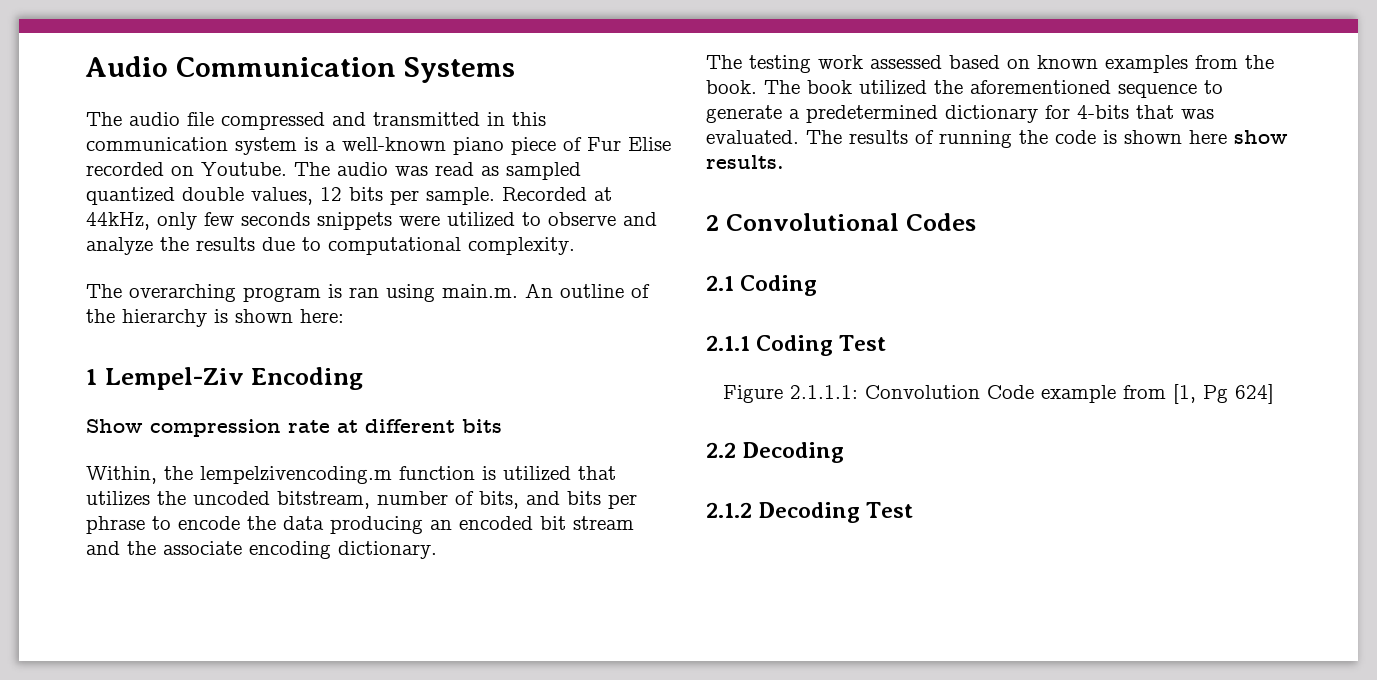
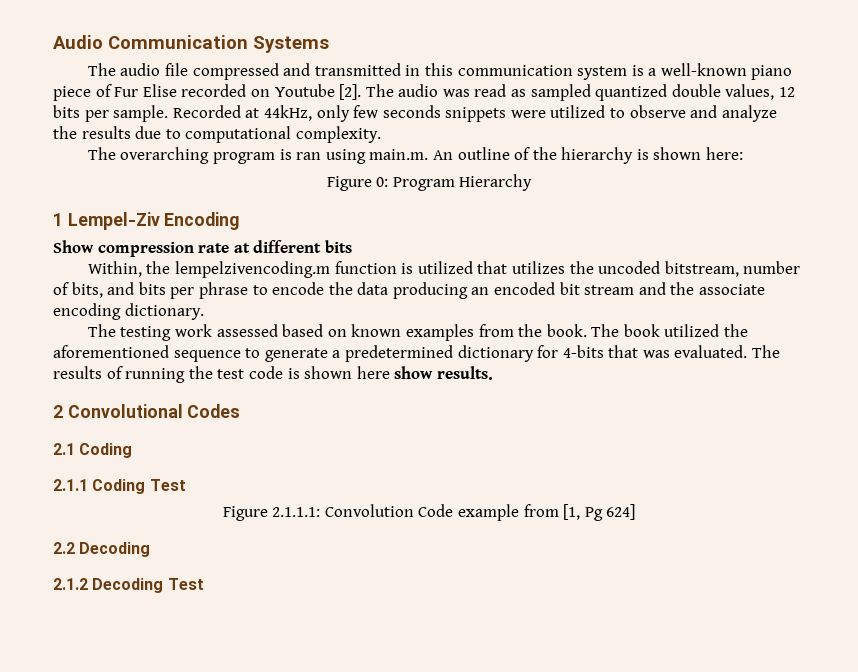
- The audio file compressed and transmitted in this communication system is a well-known piano piece of Fur Elise recorded on Youtube.
+ The audio file compressed and transmitted in this communication system is a well-known piano piece of Fur Elise recorded on Youtube [2].
+ Figure 0: Program Hierarchy
- The results of running the code is shown here show results.
+ The results of running the test code is shown here show results.

